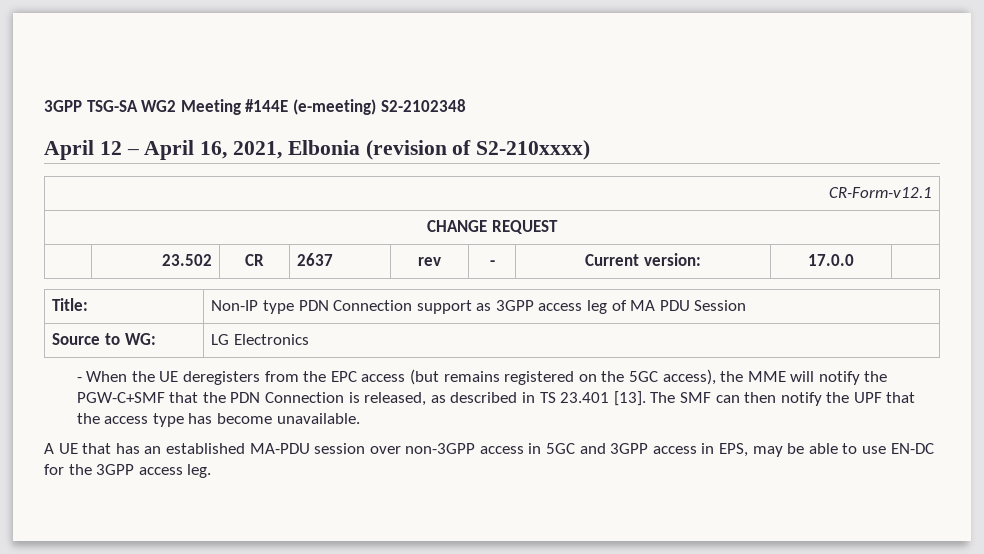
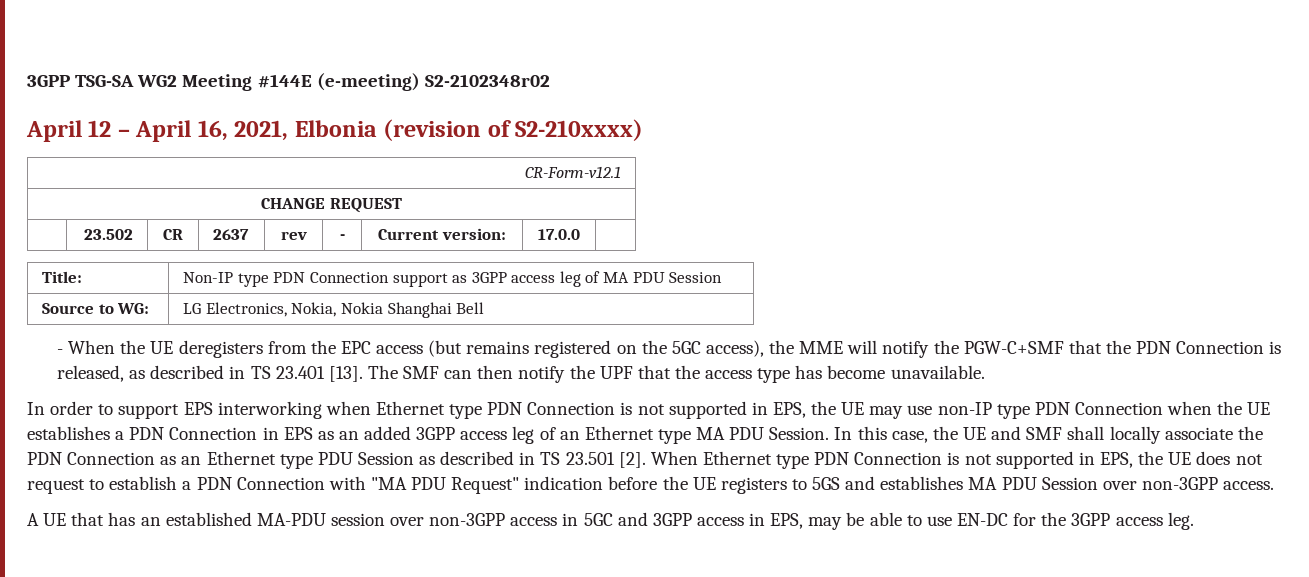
- 3GPP TSG-SA WG2 Meeting #144E (e-meeting) S2-2102348
+ 3GPP TSG-SA WG2 Meeting #144E (e-meeting) S2-2102348r02
- Source to WG: | LG Electronics
+ Source to WG: | LG Electronics, Nokia, Nokia Shanghai Bell
+ In order to support EPS interworking when Ethernet type PDN Connection is not supported in EPS, the UE may use non-IP type PDN Connection when the UE establishes a PDN Connection in EPS as an added 3GPP access leg of an Ethernet type MA PDU Session. In this case, the UE and SMF shall locally associate the PDN Connection as an Ethernet type PDU Session as described in TS 23.501 [2]. When Ethernet type PDN Connection is not supported in EPS, the UE does not request to establish a PDN Connection with "MA PDU Request" indication before the UE registers to 5GS and establishes MA PDU Session over non-3GPP access.

